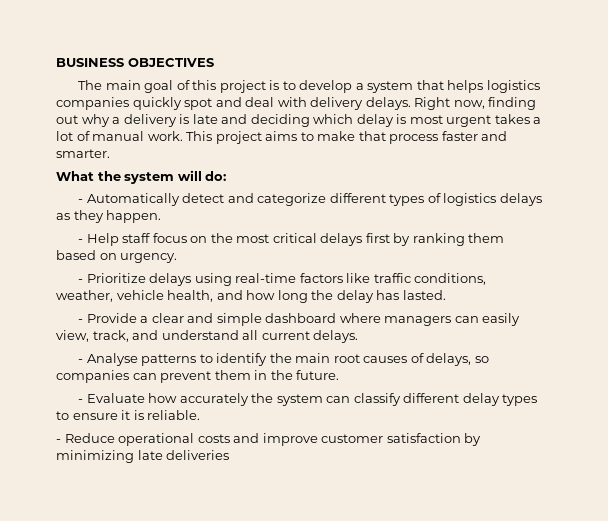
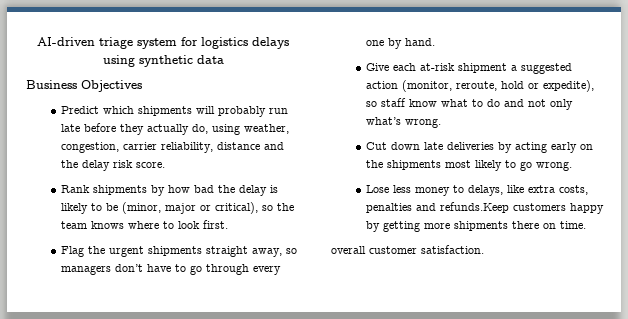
- BUSINESS OBJECTIVES
- The main goal of this project is to develop a system that helps logistics companies quickly spot and deal with delivery delays. Right now, finding out why a delivery is late and deciding which delay is most urgent takes a lot of manual work. This project aims to make that process faster and smarter.
- What the system will do:
- - Automatically detect and categorize different types of logistics delays as they happen.
- - Help staff focus on the most critical delays first by ranking them based on urgency.
- - Prioritize delays using real-time factors like traffic conditions, weather, vehicle health, and how long the delay has lasted.
- - Provide a clear and simple dashboard where managers can easily view, track, and understand all current delays.
- - Analyse patterns to identify the main root causes of delays, so companies can prevent them in the future.
- - Evaluate how accurately the system can classify different delay types to ensure it is reliable.
- - Reduce operational costs and improve customer satisfaction by minimizing late deliveries
+ AI-driven triage system for logistics delays using synthetic data
+ Business Objectives
+ Predict which shipments will probably run late before they actually do, using weather, congestion, carrier reliability, distance and the delay risk score.
+ Rank shipments by how bad the delay is likely to be (minor, major or critical), so the team knows where to look first.
+ Flag the urgent shipments straight away, so managers don’t have to go through every one by hand.
+ Give each at-risk shipment a suggested action (monitor, reroute, hold or expedite), so staff know what to do and not only what’s wrong.
+ Cut down late deliveries by acting early on the shipments most likely to go wrong.
+ Lose less money to delays, like extra costs, penalties and refunds.Keep customers happy by getting more shipments there on time.
+ overall customer satisfaction.

